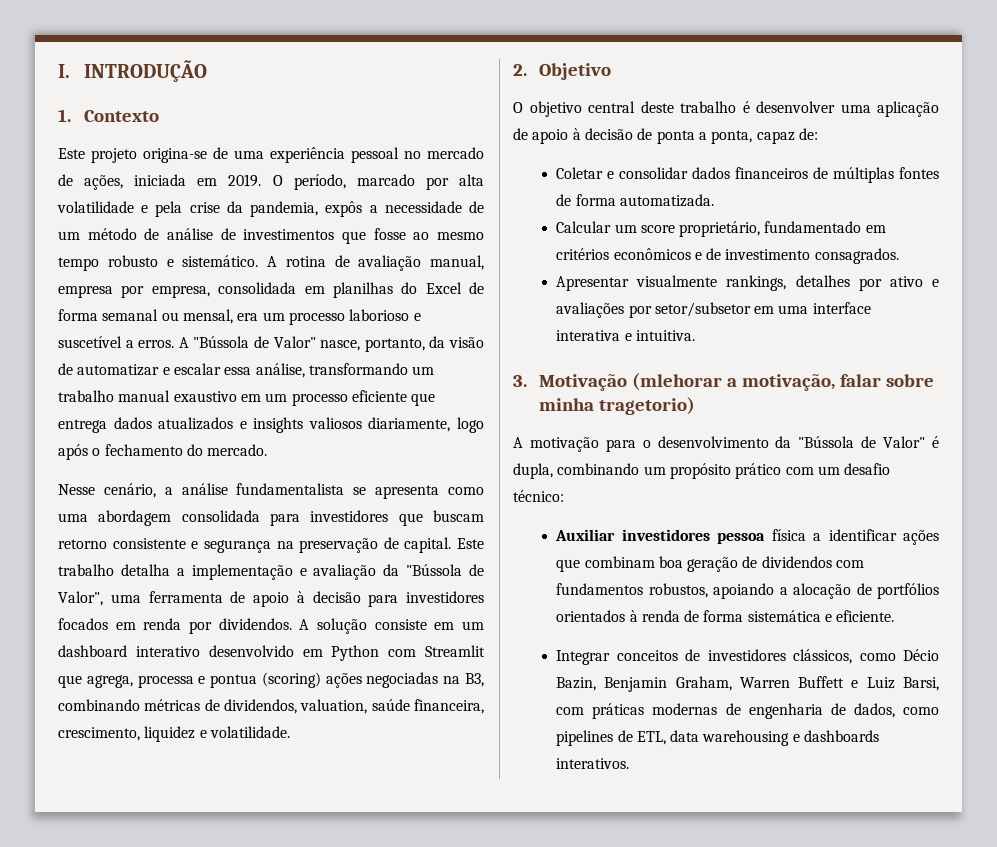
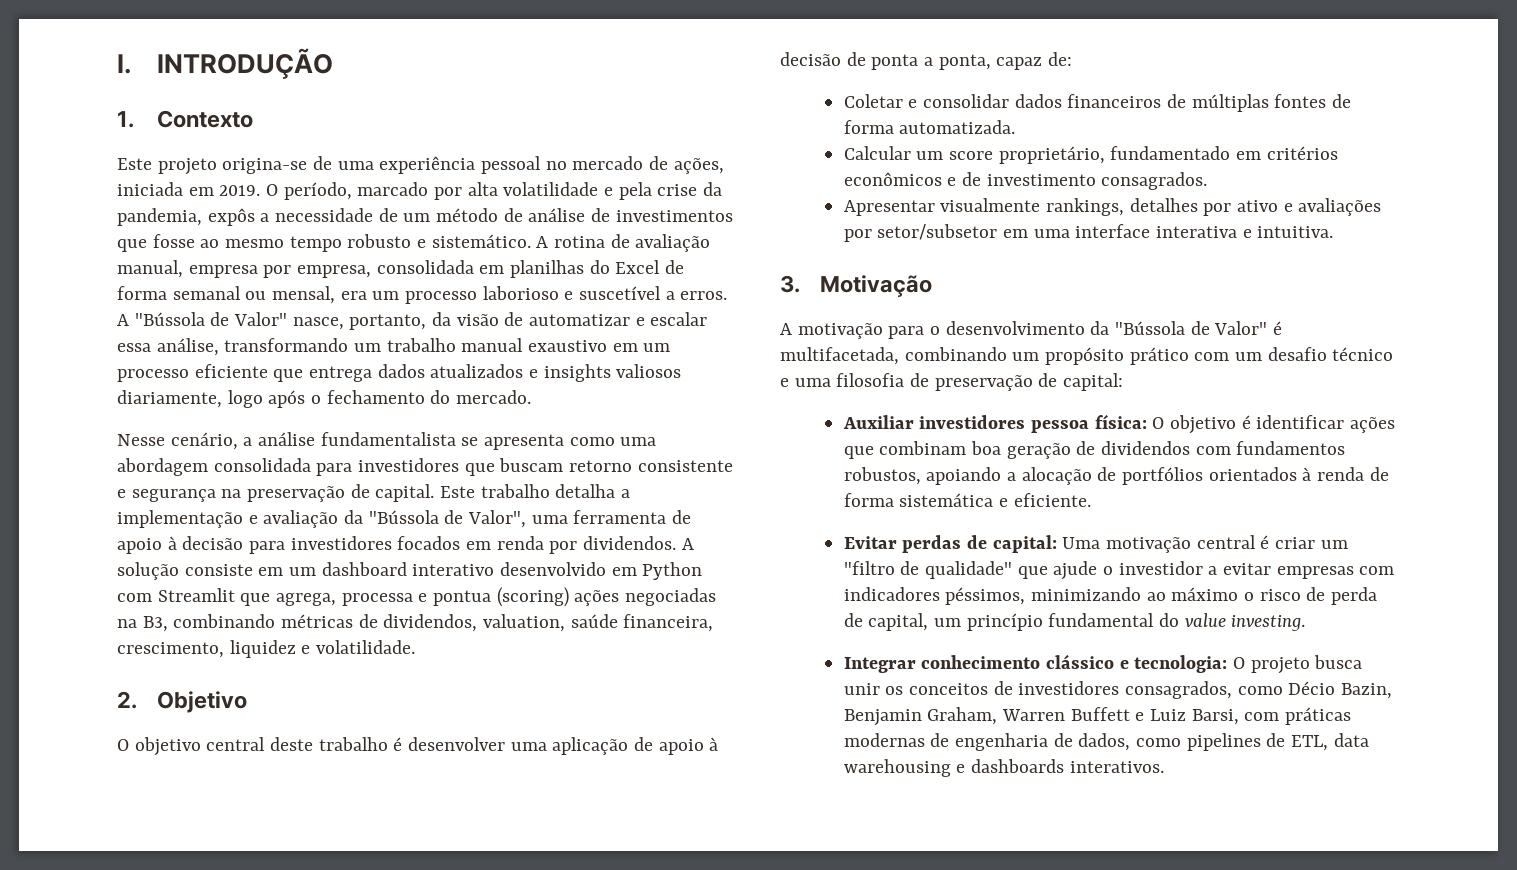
- 3. Motivação (mlehorar a motivação, falar sobre minha tragetorio)
+ 3. Motivação
- A motivação para o desenvolvimento da "Bússola de Valor" é dupla, combinando um propósito prático com um desafio técnico:
+ A motivação para o desenvolvimento da "Bússola de Valor" é multifacetada, combinando um propósito prático com um desafio técnico e uma filosofia de preservação de capital:
- Auxiliar investidores pessoa física a identificar ações que combinam boa geração de dividendos com fundamentos robustos, apoiando a alocação de portfólios orientados à renda de forma sistemática e eficiente.
+ Auxiliar investidores pessoa física: O objetivo é identificar ações que combinam boa geração de dividendos com fundamentos robustos, apoiando a alocação de portfólios orientados à renda de forma sistemática e eficiente.
- Integrar conceitos de investidores clássicos, como Décio Bazin, Benjamin Graham, Warren Buffett e Luiz Barsi, com práticas modernas de engenharia de dados, como pipelines de ETL, data warehousing e dashboards interativos.
+ Evitar perdas de capital: Uma motivação central é criar um "filtro de qualidade" que ajude o investidor a evitar empresas com indicadores péssimos, minimizando ao máximo o risco de perda de capital, um princípio fundamental do value investing.
+ Integrar conhecimento clássico e tecnologia: O projeto busca unir os conceitos de investidores consagrados, como Décio Bazin, Benjamin Graham, Warren Buffett e Luiz Barsi, com práticas modernas de engenharia de dados, como pipelines de ETL, data warehousing e dashboards interativos.

